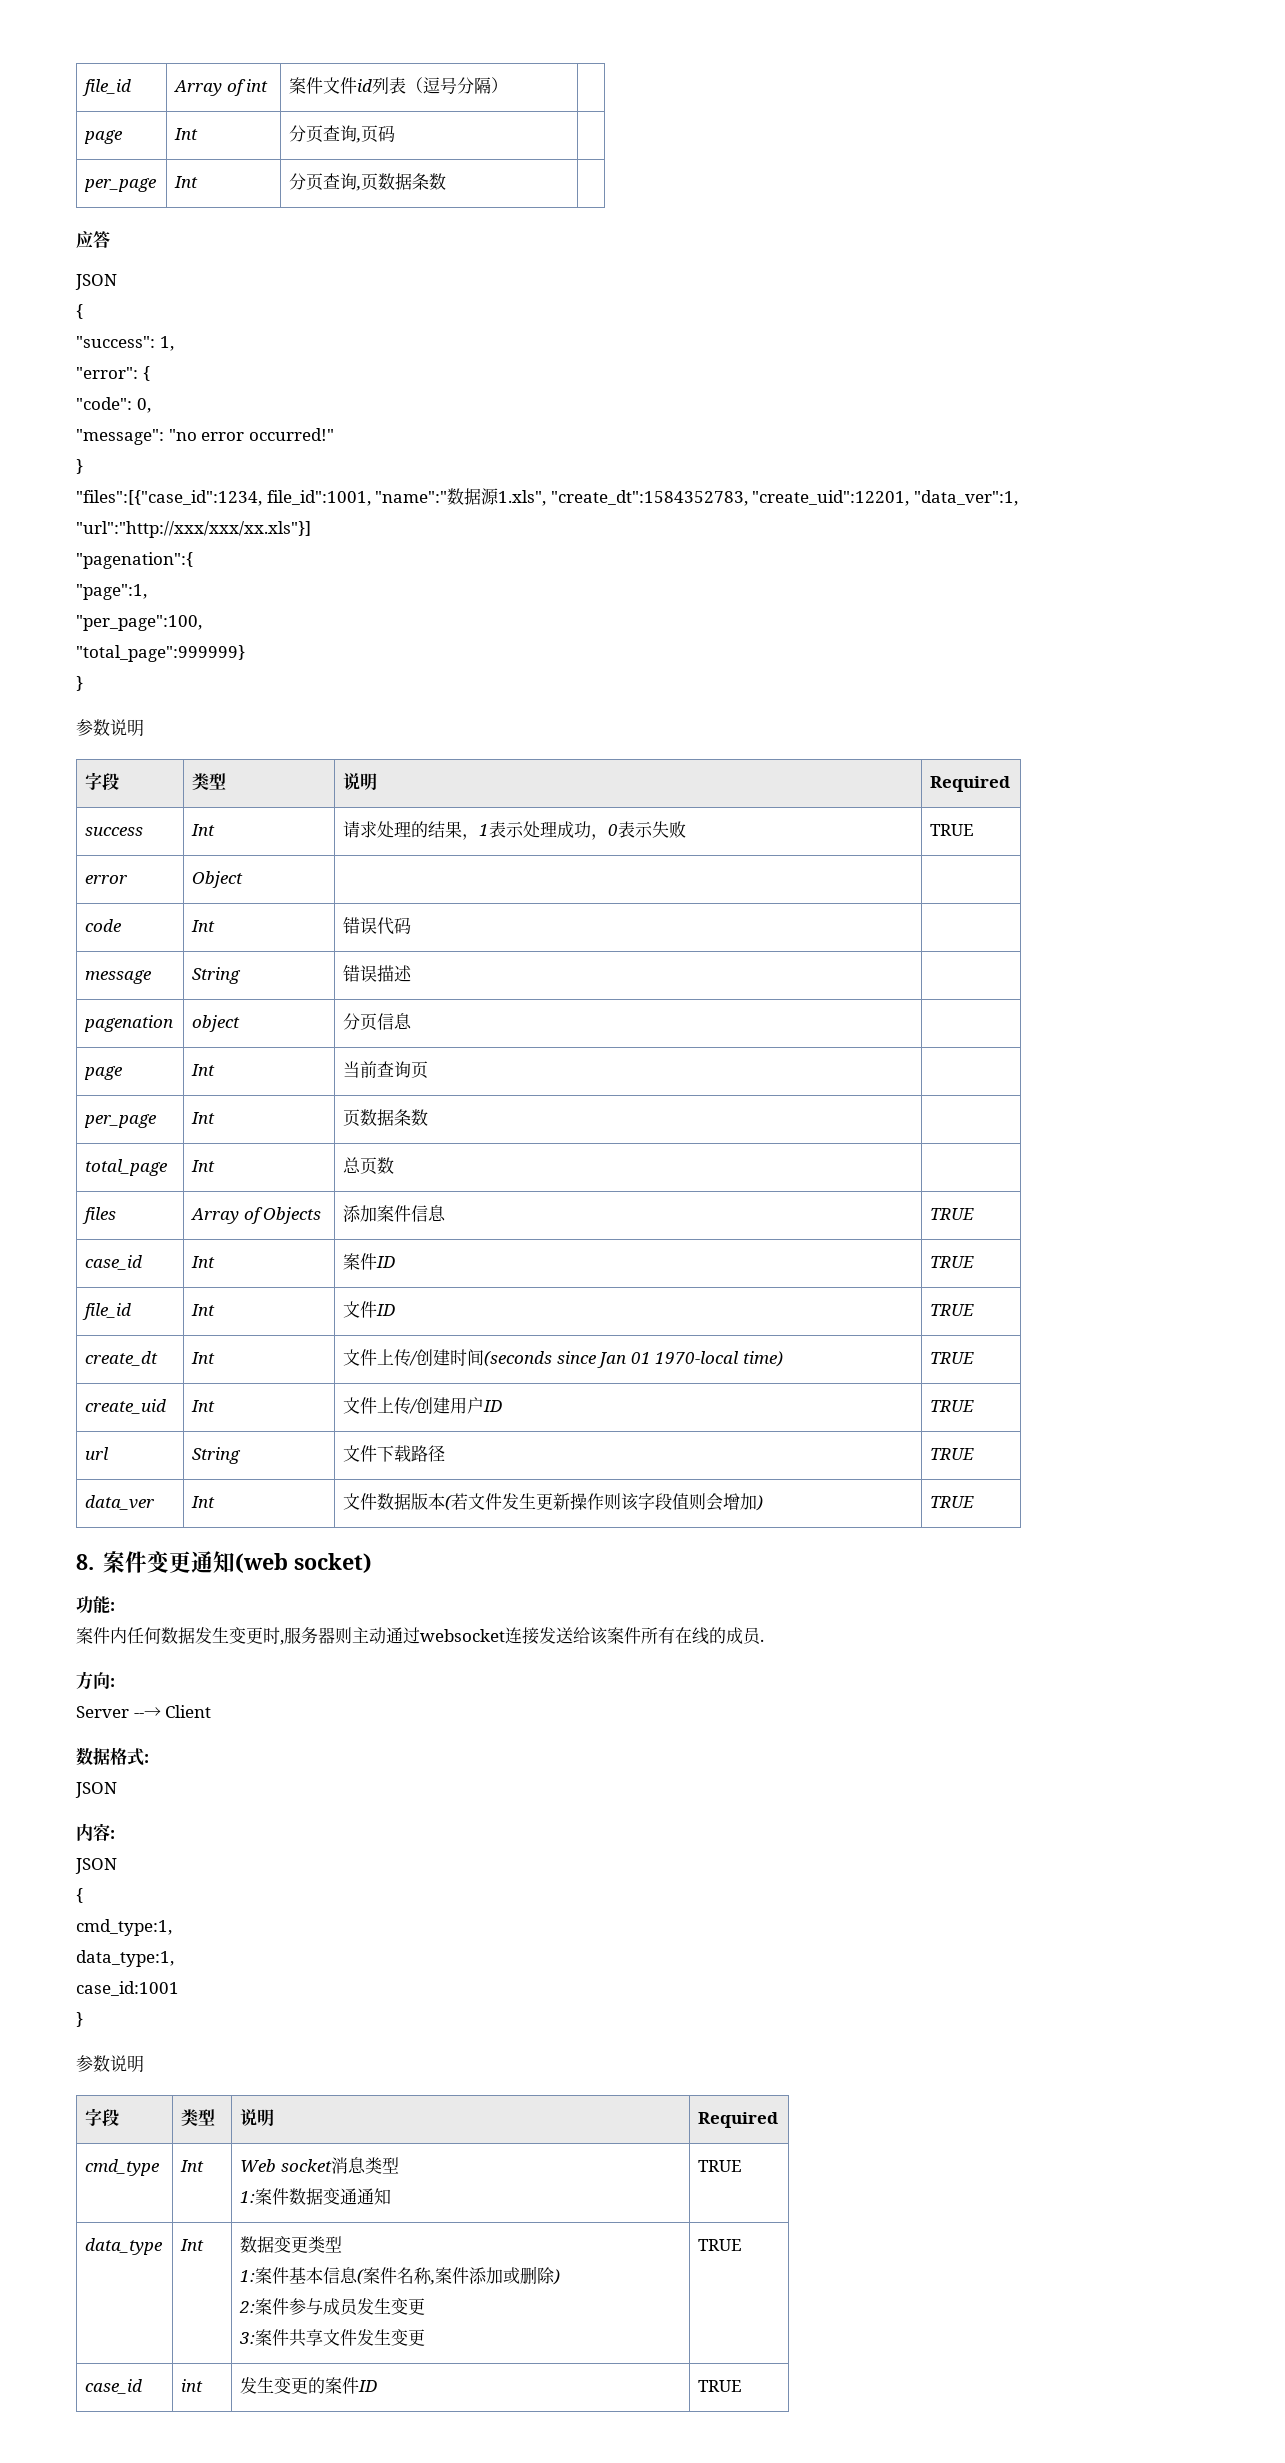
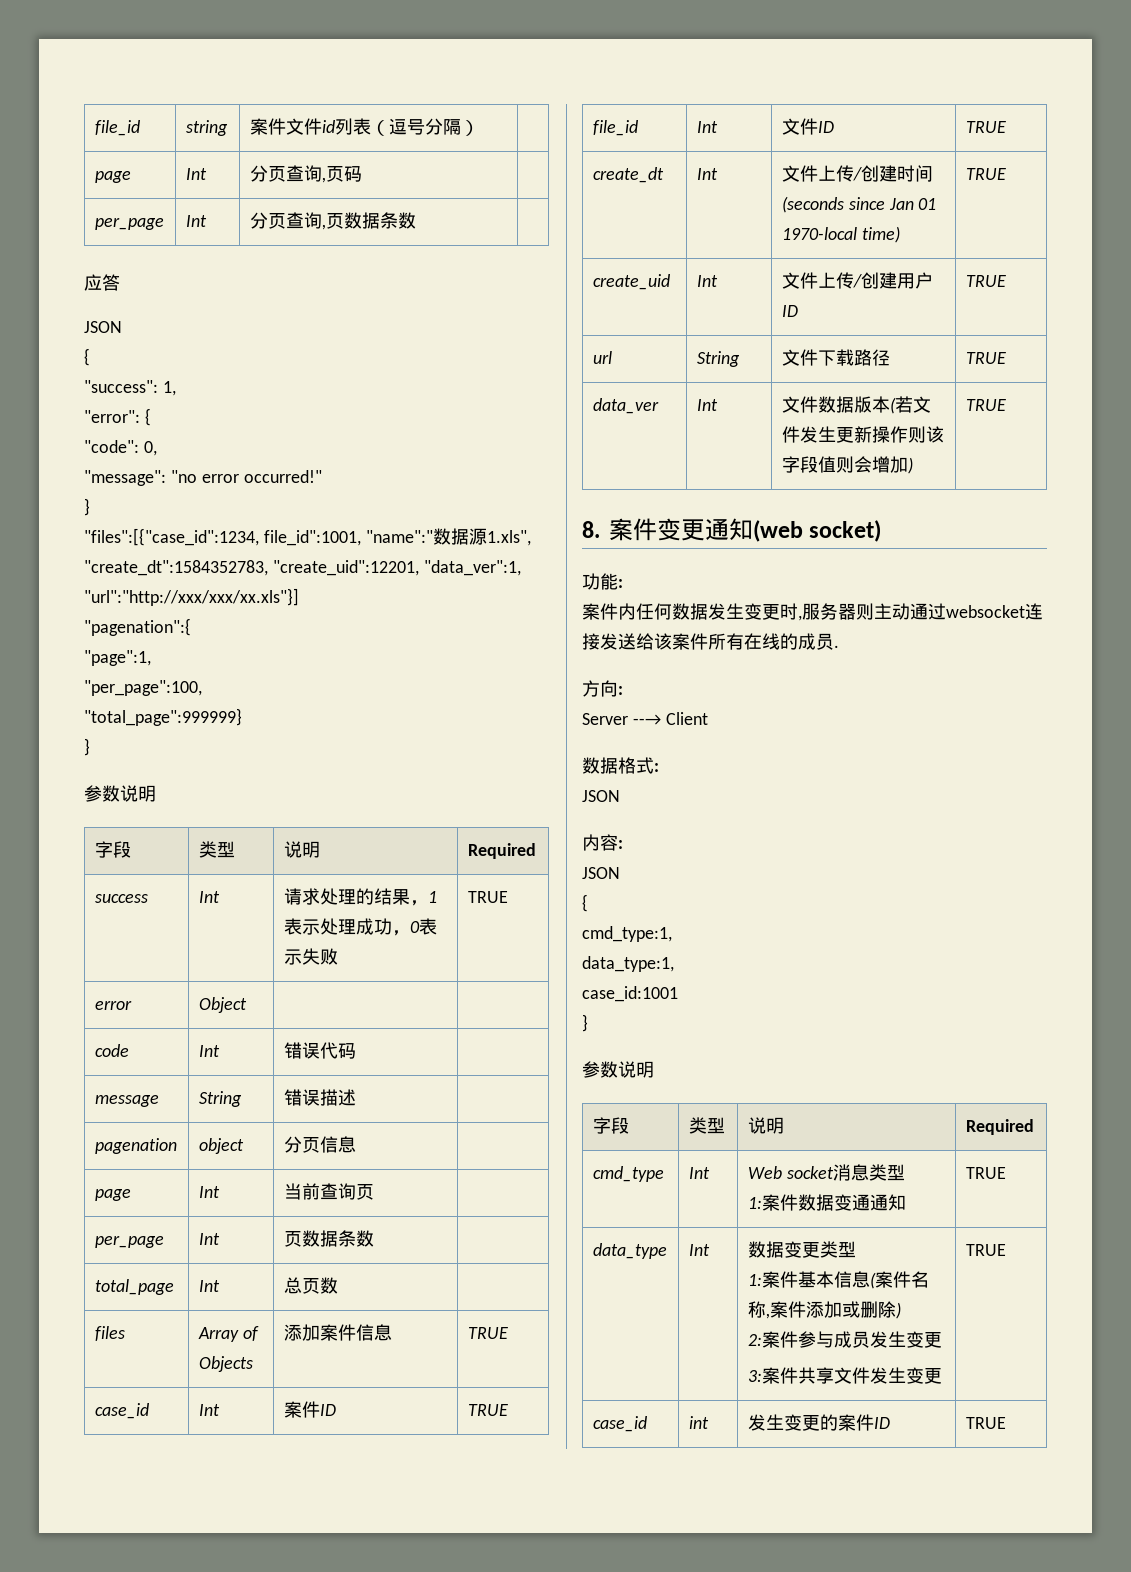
- file_id | Array of int | 案件文件id列表（逗号分隔） |
+ file_id | string | 案件文件id列表（逗号分隔） |

